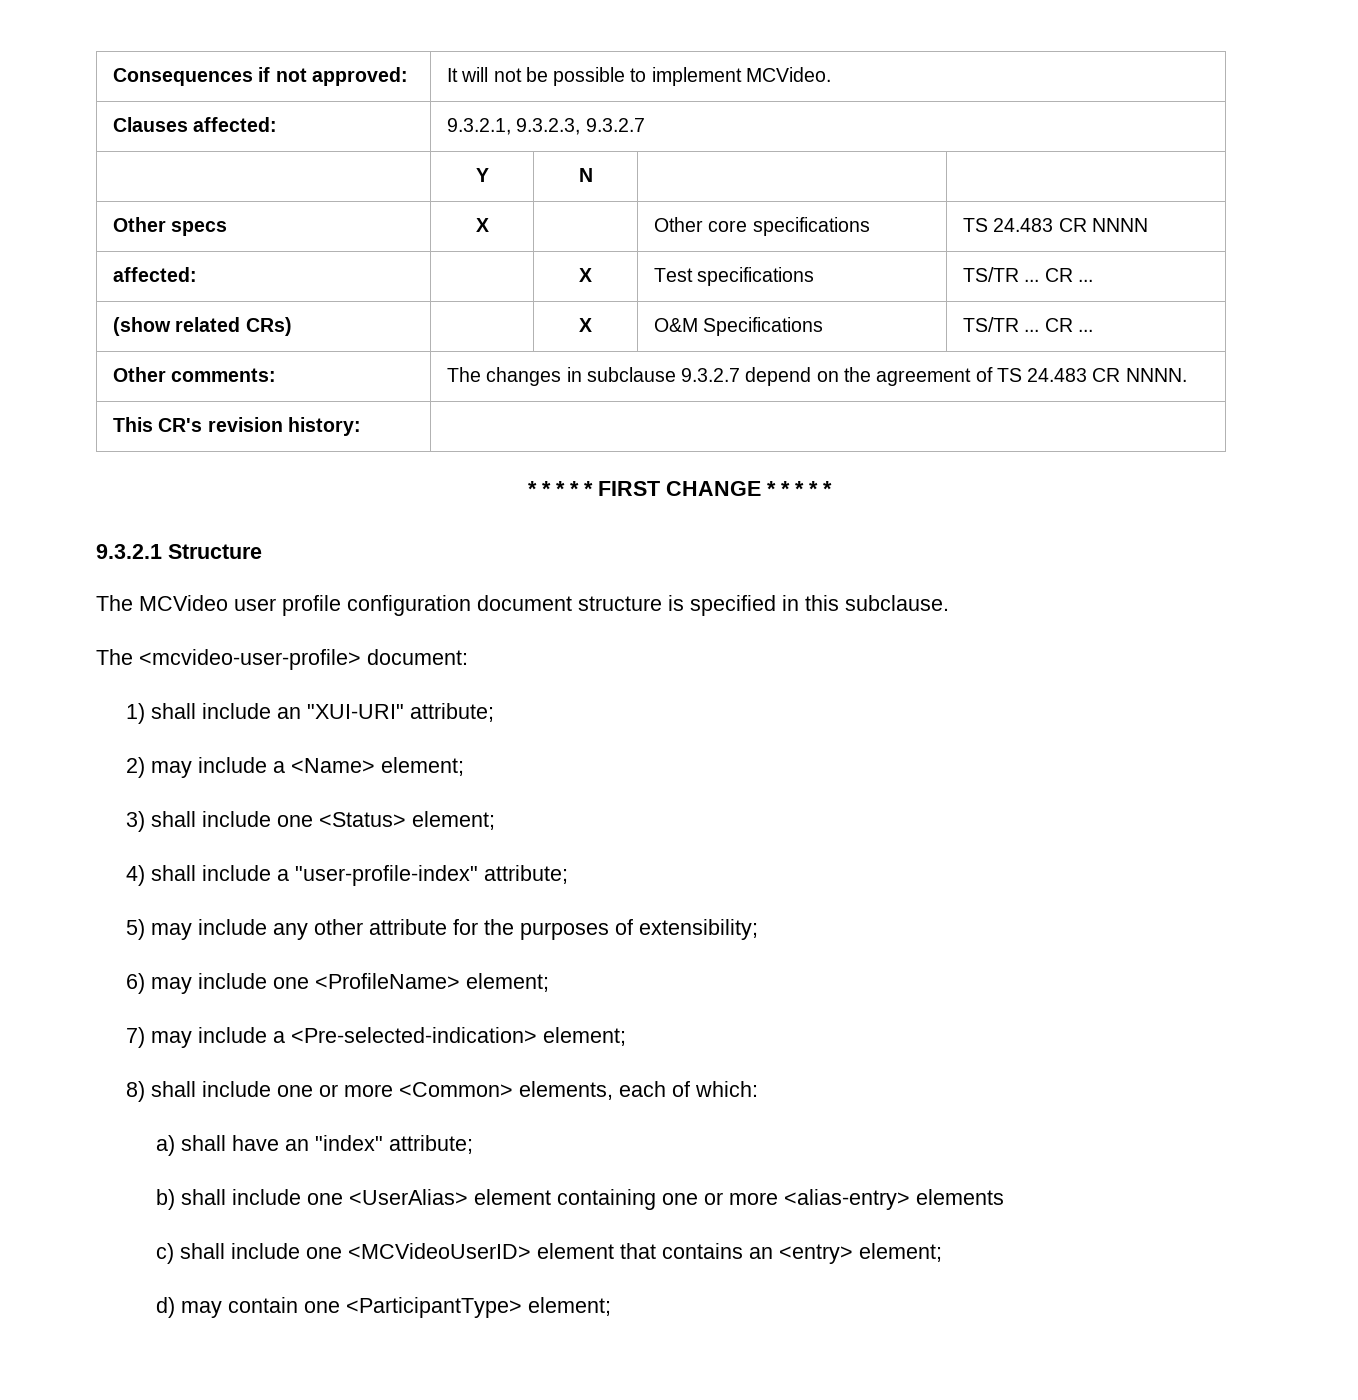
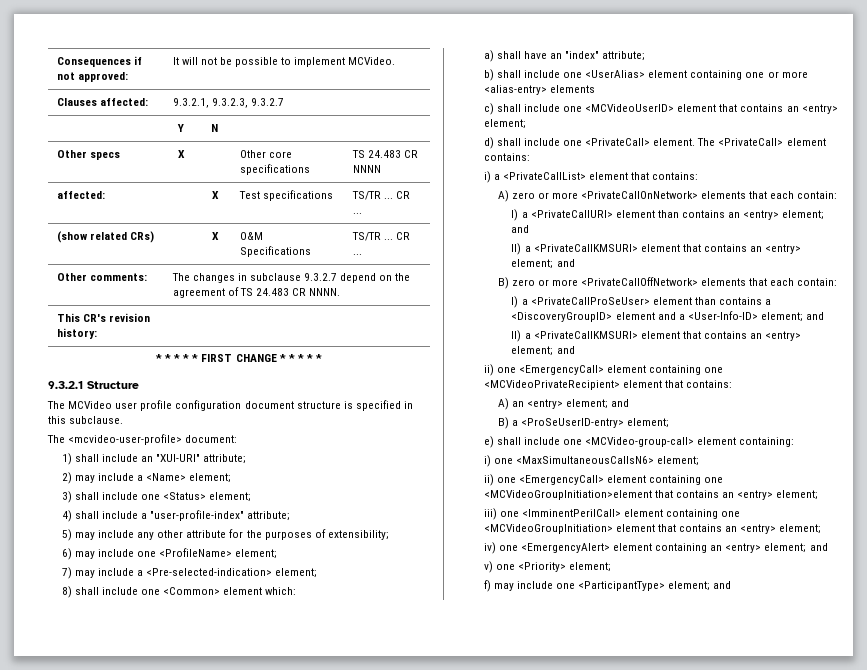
- 8) shall include one or more <Common> elements, each of which:
+ 8) shall include one <Common> element which:
- d) may contain one <ParticipantType> element;
+ d) shall include one <PrivateCall> element. The <PrivateCall> element contains:
+ i) a <PrivateCallList> element that contains:
+ A) zero or more <PrivateCallOnNetwork> elements that each contain:
+ I) a <PrivateCallURI> element than contains an <entry> element; and
+ II) a <PrivateCallKMSURI> element that contains an <entry> element; and
+ B) zero or more <PrivateCallOffNetwork> elements that each contain:
+ I) a <PrivateCallProSeUser> element than contains a <DiscoveryGroupID> element and a <User-Info-ID> element; and
+ II) a <PrivateCallKMSURI> element that contains an <entry> element; and
+ ii) one <EmergencyCall> element containing one <MCVideoPrivateRecipient> element that contains:
+ A) an <entry> element; and
+ B) a <ProSeUserID-entry> element;
+ e) shall include one <MCVideo-group-call> element containing:
+ i) one <MaxSimultaneousCallsN6> element;
+ ii) one <EmergencyCall> element containing one <MCVideoGroupInitiation>element that contains an <entry> element;
+ iii) one <ImminentPerilCall> element containing one <MCVideoGroupInitiation> element that contains an <entry> element;
+ iv) one <EmergencyAlert> element containing an <entry> element; and
+ v) one <Priority> element;
+ f) may include one <ParticipantType> element; and

